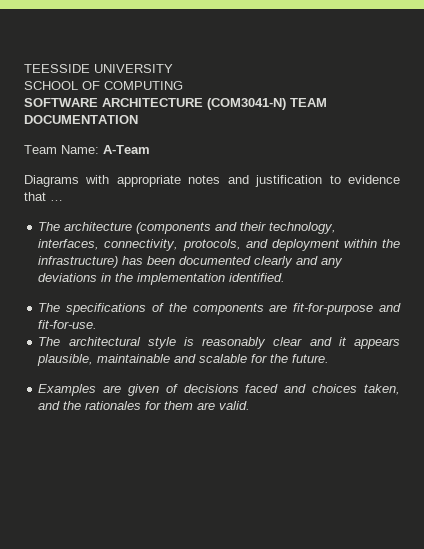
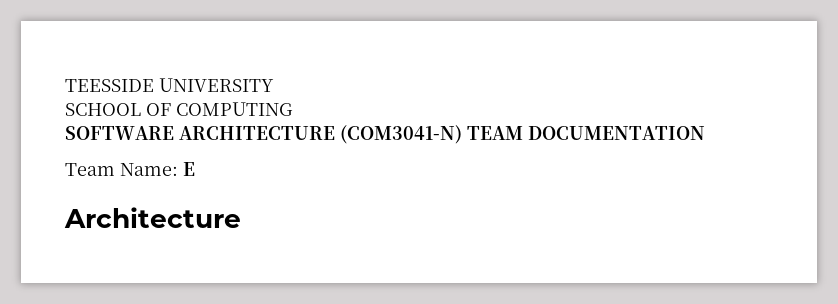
- Team Name: A-Team
- Diagrams with appropriate notes and justification to evidence that …
- The architecture (components and their technology, interfaces, connectivity, protocols, and deployment within the infrastructure) has been documented clearly and any deviations in the implementation identified.
- The specifications of the components are fit-for-purpose and fit-for-use.
- The architectural style is reasonably clear and it appears plausible, maintainable and scalable for the future.
- Examples are given of decisions faced and choices taken, and the rationales for them are valid.
+ Team Name: E
+ Architecture

